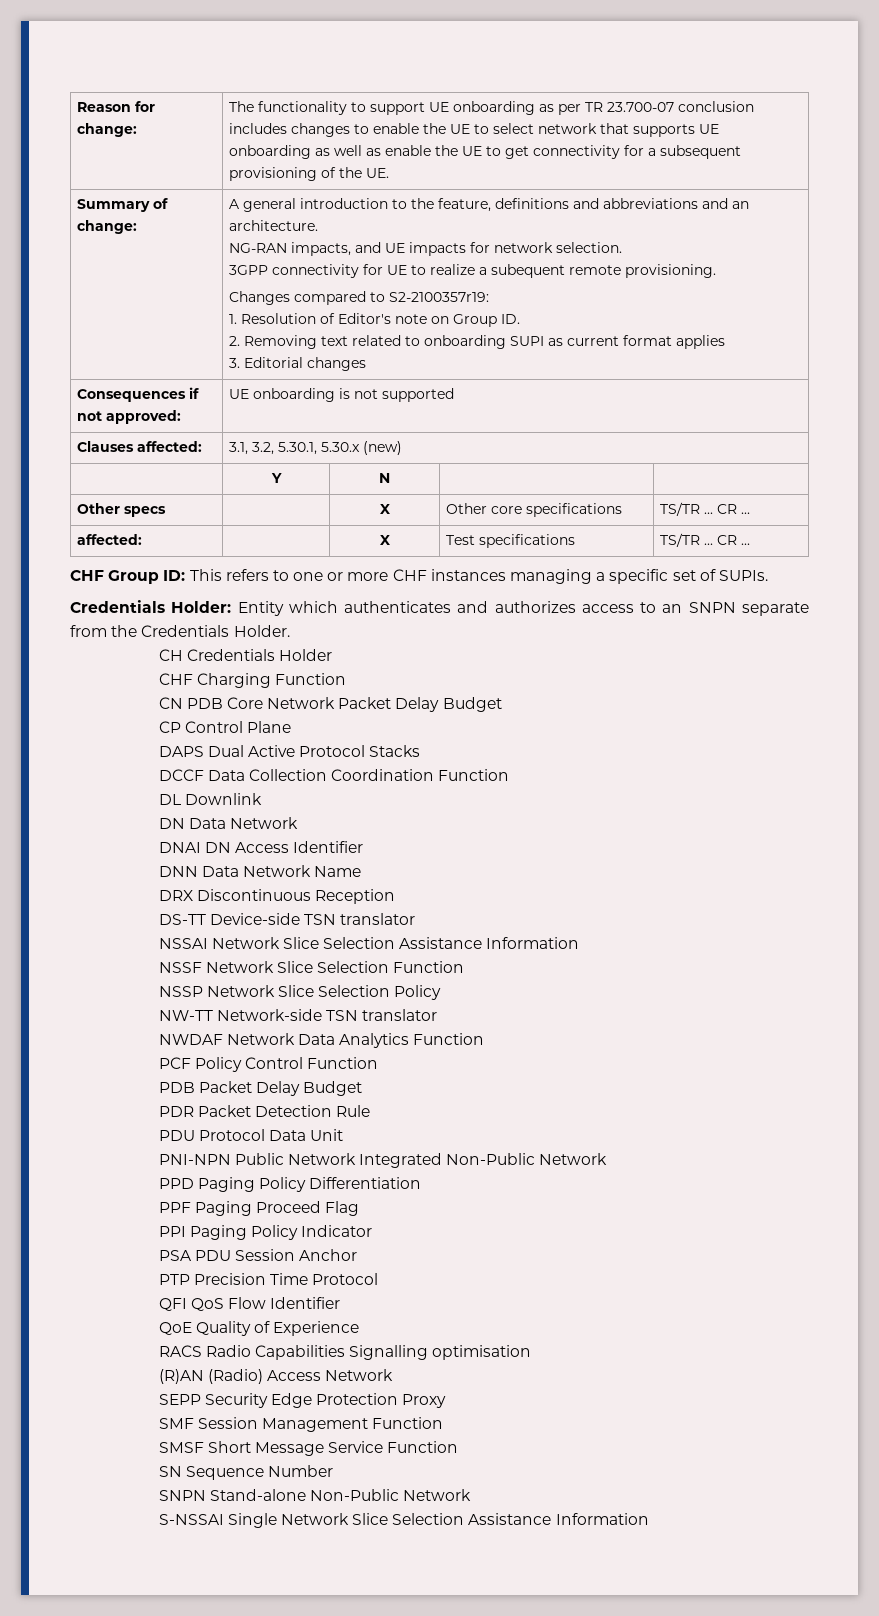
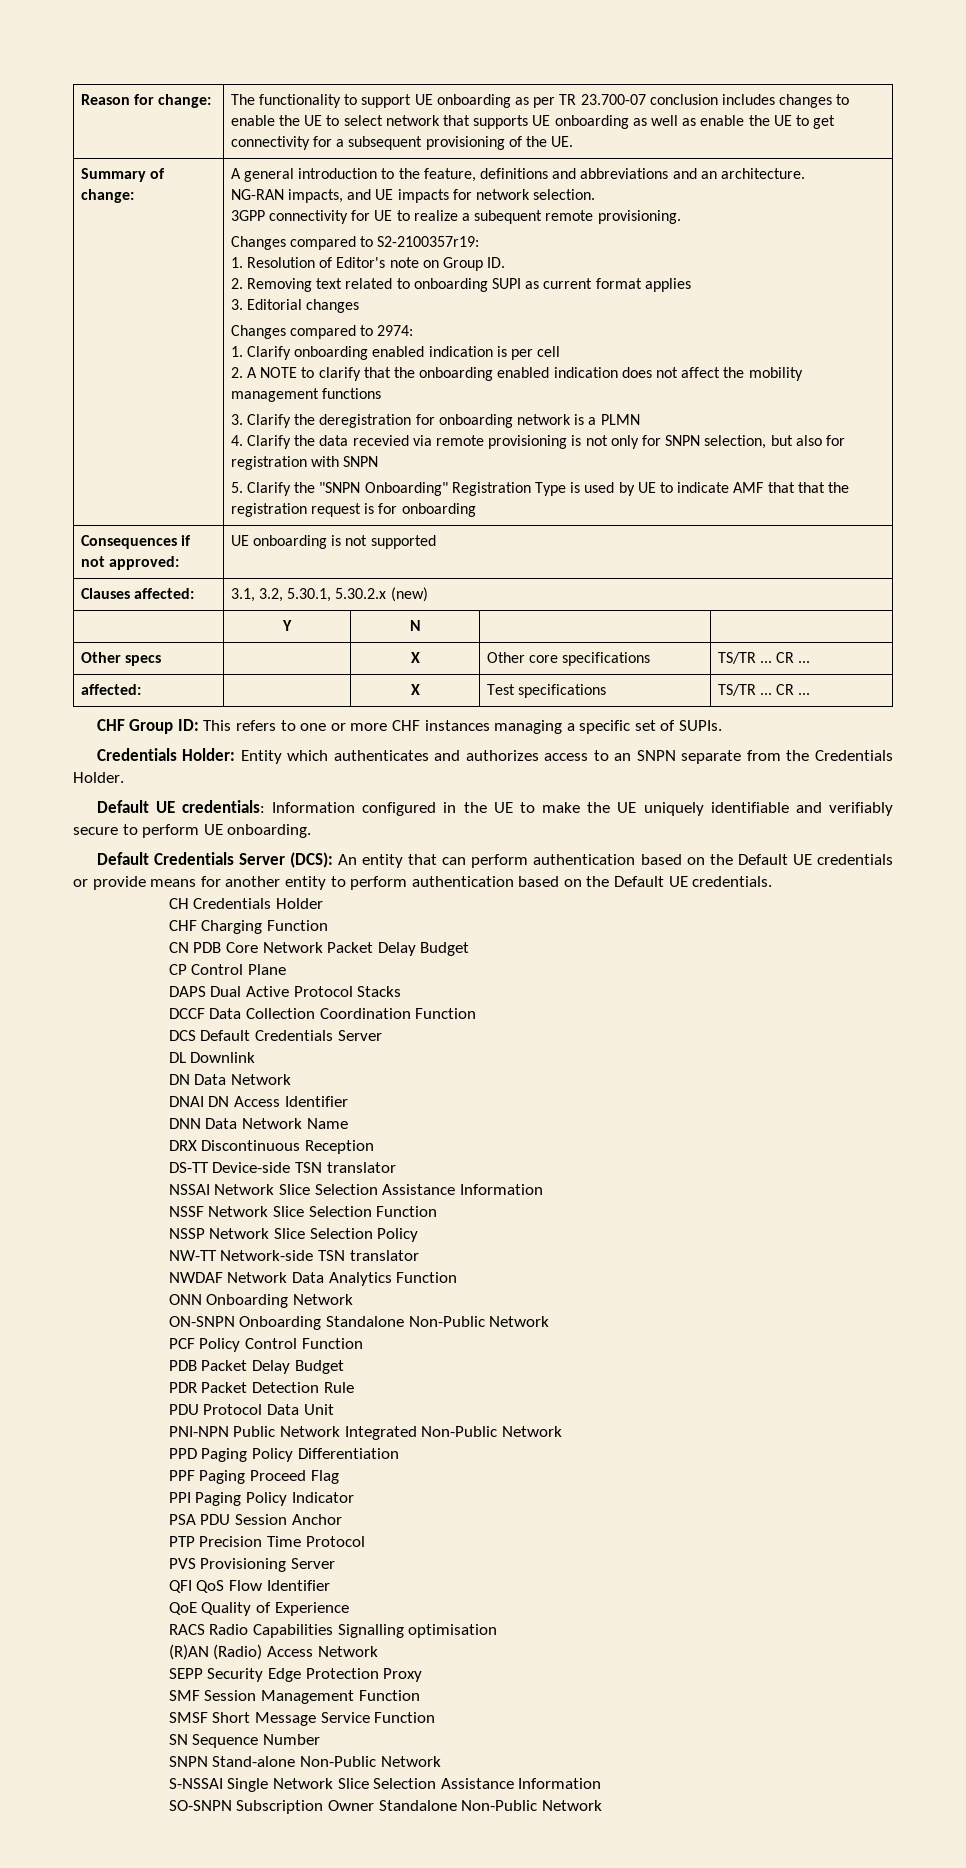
+ Changes compared to 2974:
+ 1. Clarify onboarding enabled indication is per cell
+ 2. A NOTE to clarify that the onboarding enabled indication does not affect the mobility management functions
+ 3. Clarify the deregistration for onboarding network is a PLMN
+ 4. Clarify the data recevied via remote provisioning is not only for SNPN selection, but also for registration with SNPN
+ 5. Clarify the "SNPN Onboarding" Registration Type is used by UE to indicate AMF that that the registration request is for onboarding
- Clauses affected: | 3.1, 3.2, 5.30.1, 5.30.x (new)
+ Clauses affected: | 3.1, 3.2, 5.30.1, 5.30.2.x (new)
+ Default UE credentials: Information configured in the UE to make the UE uniquely identifiable and verifiably secure to perform UE onboarding.
+ Default Credentials Server (DCS): An entity that can perform authentication based on the Default UE credentials or provide means for another entity to perform authentication based on the Default UE credentials.
+ DCS Default Credentials Server
+ ONN Onboarding Network
+ ON-SNPN Onboarding Standalone Non-Public Network
+ PVS Provisioning Server
+ SO-SNPN Subscription Owner Standalone Non-Public Network

